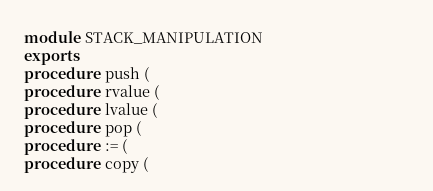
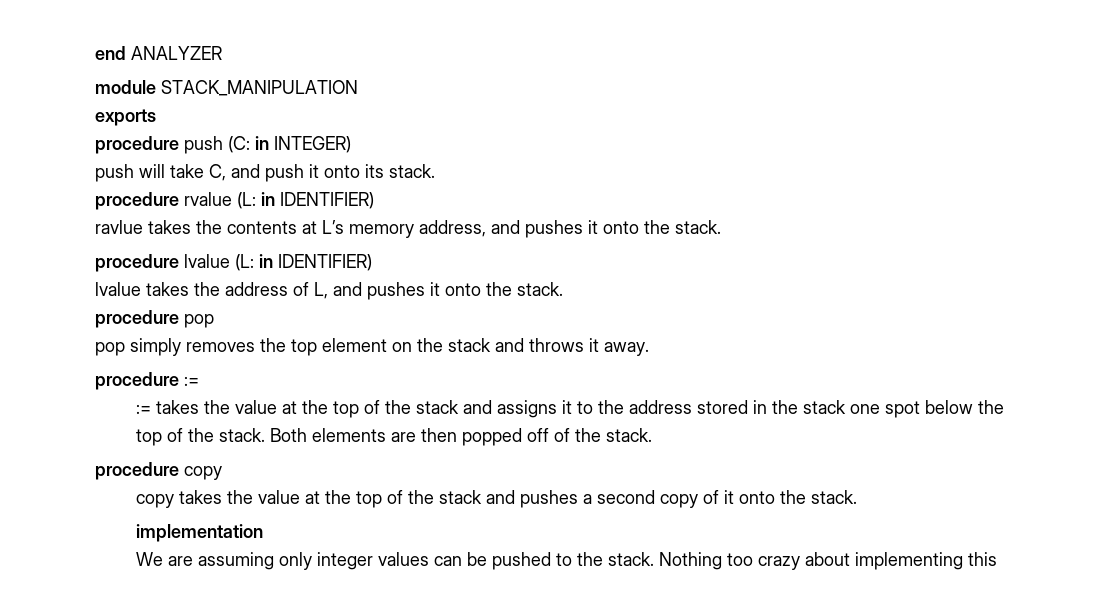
+ end ANALYZER
- procedure push (
- procedure rvalue (
- procedure lvalue (
- procedure pop (
- procedure := (
- procedure copy (
+ procedure push (C: in INTEGER)
+ push will take C, and push it onto its stack.
+ procedure rvalue (L: in IDENTIFIER)
+ ravlue takes the contents at L’s memory address, and pushes it onto the stack.
+ procedure lvalue (L: in IDENTIFIER)
+ lvalue takes the address of L, and pushes it onto the stack.
+ procedure pop
+ pop simply removes the top element on the stack and throws it away.
+ procedure :=
+ := takes the value at the top of the stack and assigns it to the address stored in the stack one spot below the top of the stack. Both elements are then popped off of the stack.
+ procedure copy
+ copy takes the value at the top of the stack and pushes a second copy of it onto the stack.
+ implementation
+ We are assuming only integer values can be pushed to the stack. Nothing too crazy about implementing this

